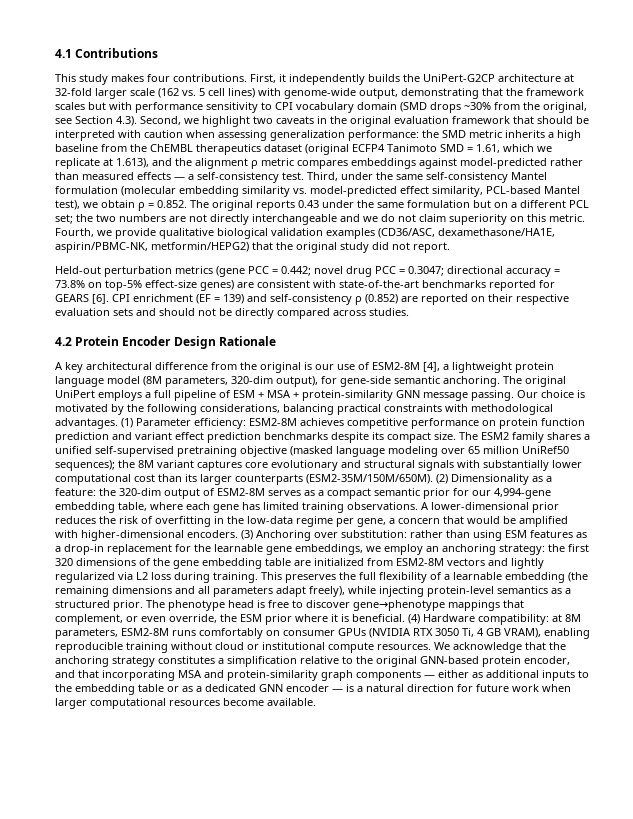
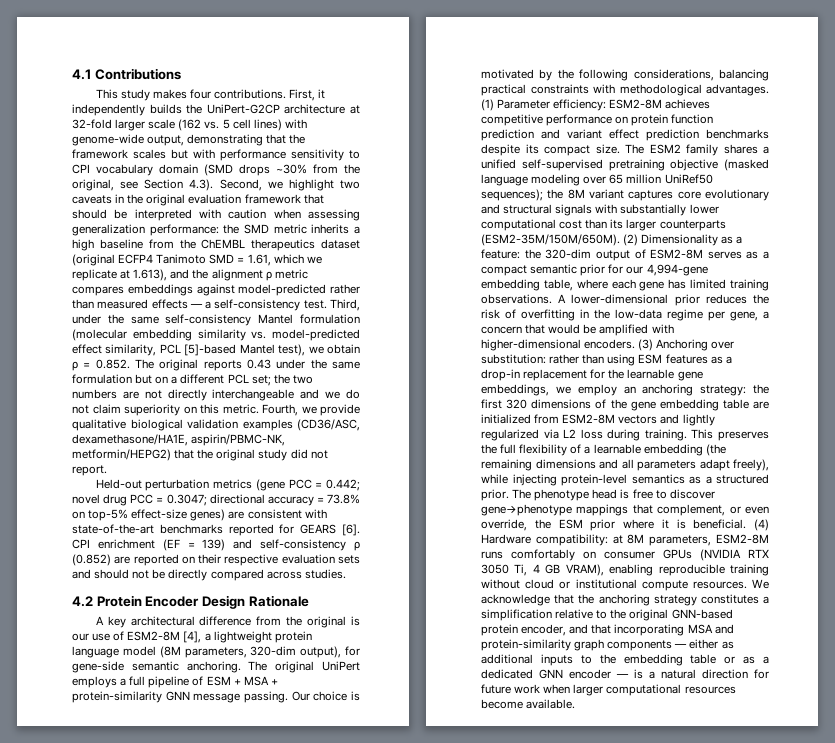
- Third, under the same self-consistency Mantel formulation (molecular embedding similarity vs. model-predicted effect similarity, PCL-based Mantel test), we obtain ρ = 0.852. The original reports 0.43 under the same formulation but on a different PCL set; the two numbers are not directly interchangeable and we do not claim superiority on this metric.
+ Third, under the same self-consistency Mantel formulation (molecular embedding similarity vs. model-predicted effect similarity, PCL [5]-based Mantel test), we obtain ρ = 0.852. The original reports 0.43 under the same formulation but on a different PCL set; the two numbers are not directly interchangeable and we do not claim superiority on this metric.

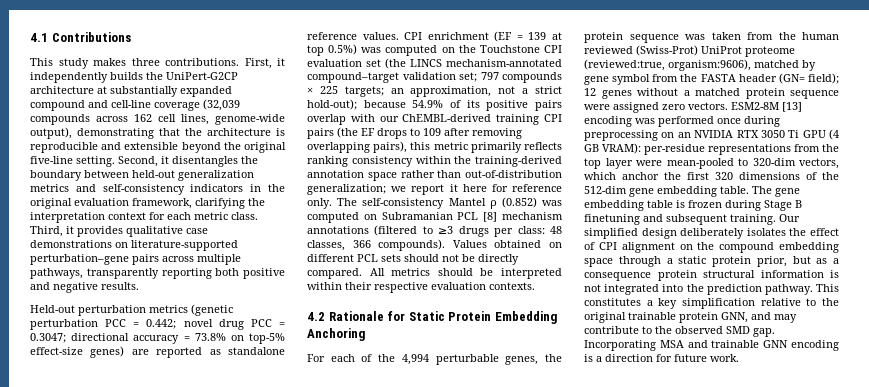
- This study makes four contributions.
+ This study makes three contributions.
- First, it independently builds the UniPert-G2CP architecture at 32-fold larger scale (162 vs. 5 cell lines) with genome-wide output, demonstrating that the framework scales but with performance sensitivity to CPI vocabulary domain (SMD drops ~30% from the original, see Section 4.3). Second, we highlight two caveats in the original evaluation framework that should be interpreted with caution when assessing generalization performance: the SMD metric inherits a high baseline from the ChEMBL therapeutics dataset (original ECFP4 Tanimoto SMD = 1.61, which we replicate at 1.613), and the alignment ρ metric compares embeddings against model-predicted rather than measured effects — a self-consistency test. Third, under the same self-consistency Mantel formulation (molecular embedding similarity vs. model-predicted effect similarity, PCL [5]-based Mantel test), we obtain ρ = 0.852. The original reports 0.43 under the same formulation but on a different PCL set; the two numbers are not directly interchangeable and we do not claim superiority on this metric. Fourth, we provide qualitative biological validation examples (CD36/ASC, dexamethasone/HA1E, aspirin/PBMC-NK, metformin/HEPG2) that the original study did not report.
+ First, it independently builds the UniPert-G2CP architecture at substantially expanded compound and cell-line coverage (32,039 compounds across 162 cell lines, genome-wide output), demonstrating that the architecture is reproducible and extensible beyond the original five-line setting. Second, it disentangles the boundary between held-out generalization metrics and self-consistency indicators in the original evaluation framework, clarifying the interpretation context for each metric class. Third, it provides qualitative case demonstrations on literature-supported perturbation–gene pairs across multiple pathways, transparently reporting both positive and negative results.
- Held-out perturbation metrics (gene PCC = 0.442; novel drug PCC = 0.3047; directional accuracy = 73.8% on top-5% effect-size genes) are consistent with state-of-the-art benchmarks reported for GEARS [6]. CPI enrichment (EF = 139) and self-consistency ρ (0.852) are reported on their respective evaluation sets and should not be directly compared across studies.
- 4.2 Protein Encoder Design Rationale
- A key architectural difference from the original is our use of ESM2-8M [4], a lightweight protein language model (8M parameters, 320-dim output), for gene-side semantic anchoring. The original UniPert employs a full pipeline of ESM + MSA + protein-similarity GNN message passing. Our choice is motivated by the following considerations, balancing practical constraints with methodological advantages. (1) Parameter efficiency: ESM2-8M achieves competitive performance on protein function prediction and variant effect prediction benchmarks despite its compact size. The ESM2 family shares a unified self-supervised pretraining objective (masked language modeling over 65 million UniRef50 sequences); the 8M variant captures core evolutionary and structural signals with substantially lower computational cost than its larger counterparts (ESM2-35M/150M/650M). (2) Dimensionality as a feature: the 320-dim output of ESM2-8M serves as a compact semantic prior for our 4,994-gene embedding table, where each gene has limited training observations. A lower-dimensional prior reduces the risk of overfitting in the low-data regime per gene, a concern that would be amplified with higher-dimensional encoders. (3) Anchoring over substitution: rather than using ESM features as a drop-in replacement for the learnable gene embeddings, we employ an anchoring strategy: the first 320 dimensions of the gene embedding table are initialized from ESM2-8M vectors and lightly regularized via L2 loss during training. This preserves the full flexibility of a learnable embedding (the remaining dimensions and all parameters adapt freely), while injecting protein-level semantics as a structured prior. The phenotype head is free to discover gene→phenotype mappings that complement, or even override, the ESM prior where it is beneficial. (4) Hardware compatibility: at 8M parameters, ESM2-8M runs comfortably on consumer GPUs (NVIDIA RTX 3050 Ti, 4 GB VRAM), enabling reproducible training without cloud or institutional compute resources. We acknowledge that the anchoring strategy constitutes a simplification relative to the original GNN-based protein encoder, and that incorporating MSA and protein-similarity graph components — either as additional inputs to the embedding table or as a dedicated GNN encoder — is a natural direction for future work when larger computational resources become available.
+ Held-out perturbation metrics (genetic perturbation PCC = 0.442; novel drug PCC = 0.3047; directional accuracy = 73.8% on top-5% effect-size genes) are reported as standalone reference values. CPI enrichment (EF = 139 at top 0.5%) was computed on the Touchstone CPI evaluation set (the LINCS mechanism-annotated compound–target validation set; 797 compounds × 225 targets; an approximation, not a strict hold-out); because 54.9% of its positive pairs overlap with our ChEMBL-derived training CPI pairs (the EF drops to 109 after removing overlapping pairs), this metric primarily reflects ranking consistency within the training-derived annotation space rather than out-of-distribution generalization; we report it here for reference only. The self-consistency Mantel ρ (0.852) was computed on Subramanian PCL [8] mechanism annotations (filtered to ≥3 drugs per class: 48 classes, 366 compounds). Values obtained on different PCL sets should not be directly compared. All metrics should be interpreted within their respective evaluation contexts.
+ 4.2 Rationale for Static Protein Embedding Anchoring
+ For each of the 4,994 perturbable genes, the protein sequence was taken from the human reviewed (Swiss-Prot) UniProt proteome (reviewed:true, organism:9606), matched by gene symbol from the FASTA header (GN= field); 12 genes without a matched protein sequence were assigned zero vectors. ESM2-8M [13] encoding was performed once during preprocessing on an NVIDIA RTX 3050 Ti GPU (4 GB VRAM): per-residue representations from the top layer were mean-pooled to 320-dim vectors, which anchor the first 320 dimensions of the 512-dim gene embedding table. The gene embedding table is frozen during Stage B finetuning and subsequent training. Our simplified design deliberately isolates the effect of CPI alignment on the compound embedding space through a static protein prior, but as a consequence protein structural information is not integrated into the prediction pathway. This constitutes a key simplification relative to the original trainable protein GNN, and may contribute to the observed SMD gap. Incorporating MSA and trainable GNN encoding is a direction for future work.

